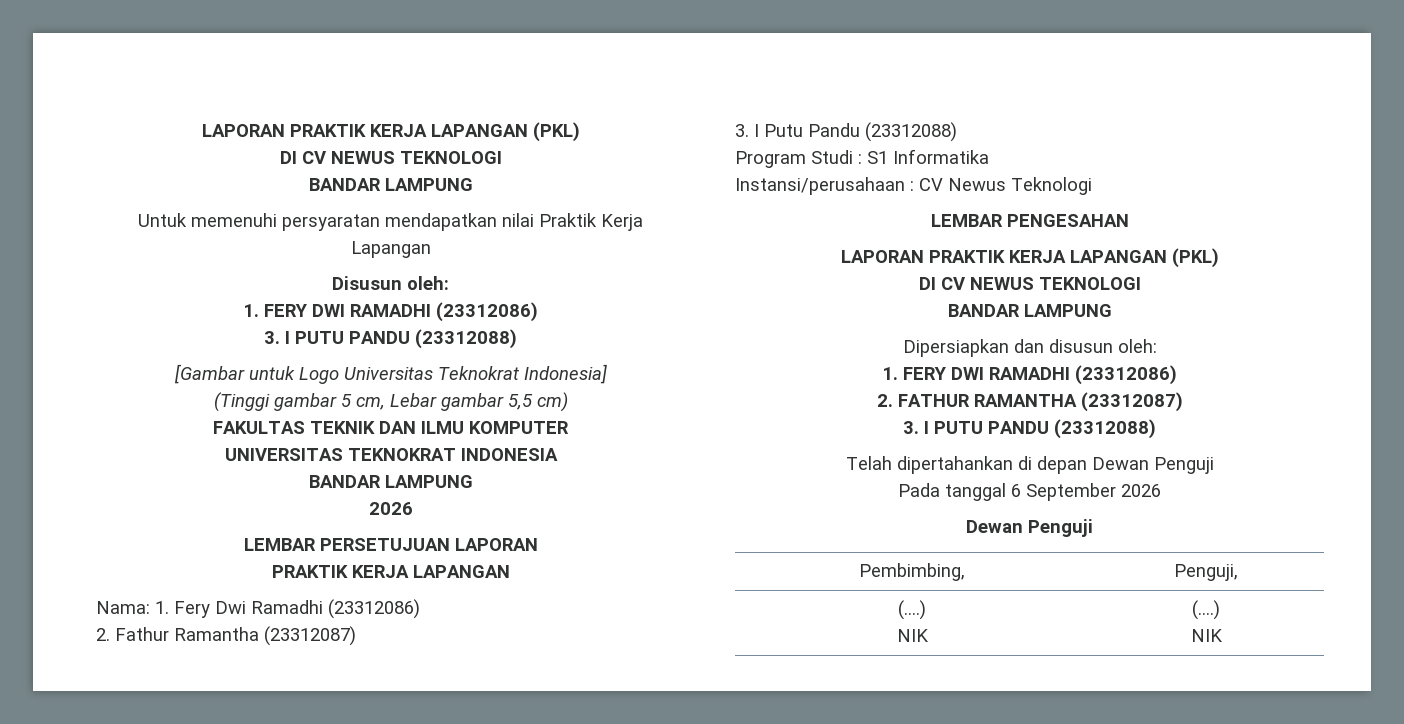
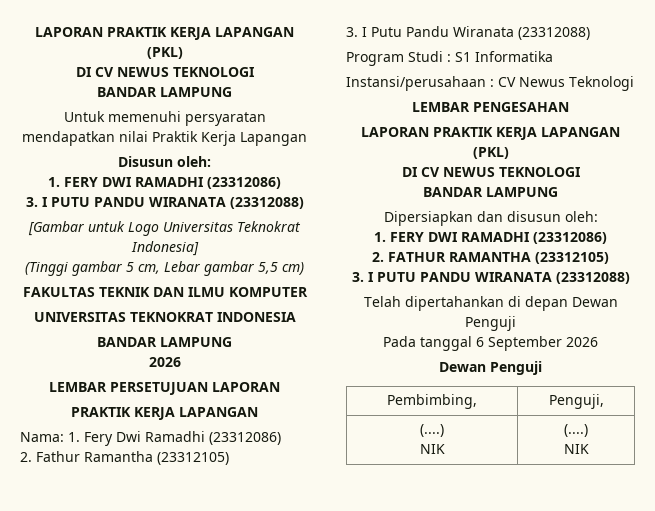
  Disusun oleh:
  1. FERY DWI RAMADHI (23312086)
- 3. I PUTU PANDU (23312088)
+ 3. I PUTU PANDU WIRANATA (23312088)
- 2. Fathur Ramantha (23312087)
+ 2. Fathur Ramantha (23312105)
- 3. I Putu Pandu (23312088)
+ 3. I Putu Pandu Wiranata (23312088)
- 2. FATHUR RAMANTHA (23312087)
- 3. I PUTU PANDU (23312088)
+ 2. FATHUR RAMANTHA (23312105)
+ 3. I PUTU PANDU WIRANATA (23312088)

